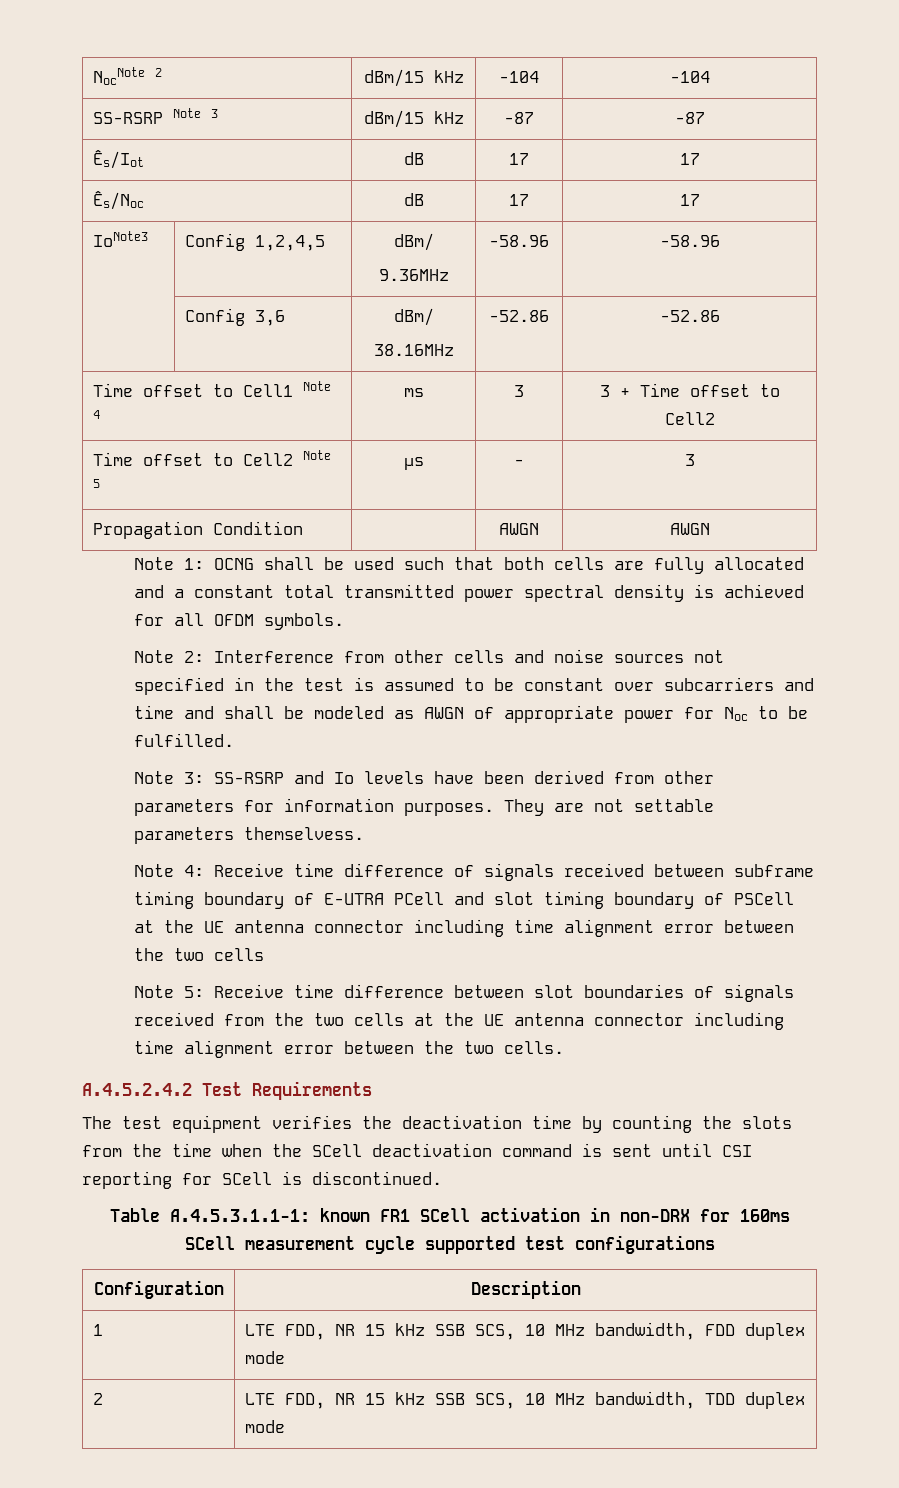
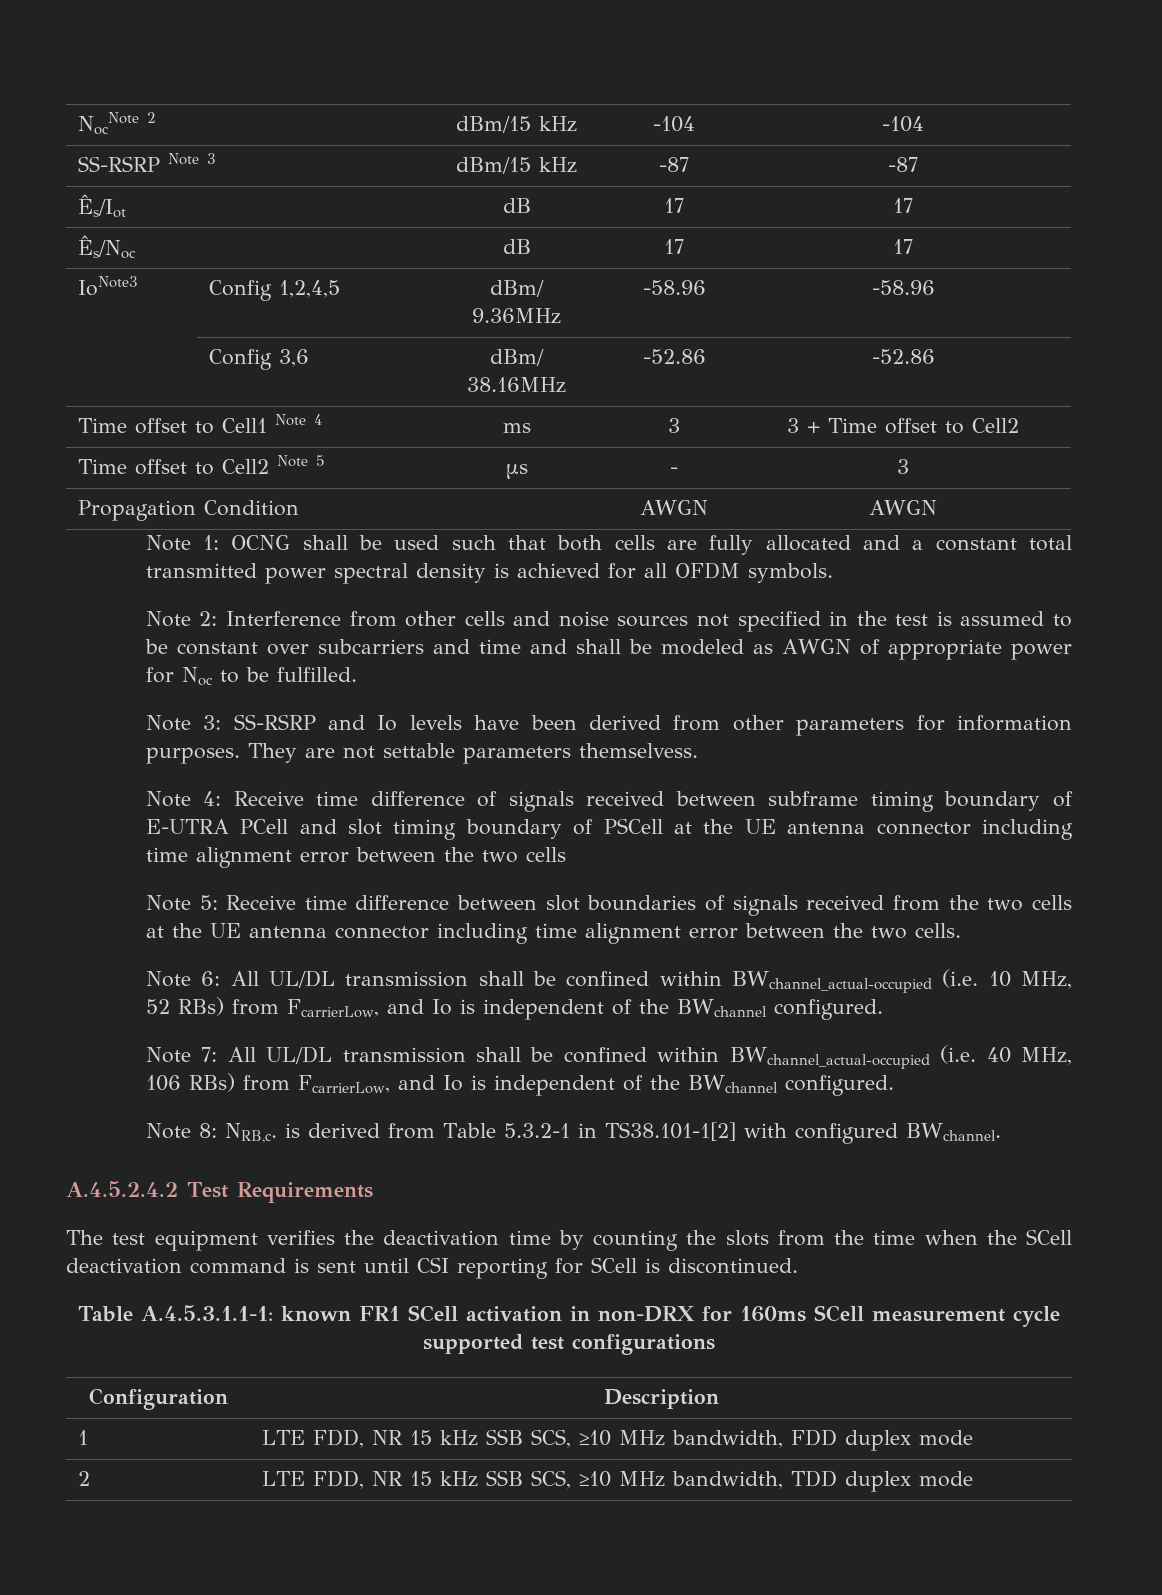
+ Note 6: All UL/DL transmission shall be confined within BWchannel_actual-occupied (i.e. 10 MHz, 52 RBs) from FcarrierLow, and Io is independent of the BWchannel configured.
+ Note 7: All UL/DL transmission shall be confined within BWchannel_actual-occupied (i.e. 40 MHz, 106 RBs) from FcarrierLow, and Io is independent of the BWchannel configured.
+ Note 8: NRB,c. is derived from Table 5.3.2-1 in TS38.101-1[2] with configured BWchannel.
- 1 | LTE FDD, NR 15 kHz SSB SCS, 10 MHz bandwidth, FDD duplex mode
+ 1 | LTE FDD, NR 15 kHz SSB SCS, ≥10 MHz bandwidth, FDD duplex mode
- 2 | LTE FDD, NR 15 kHz SSB SCS, 10 MHz bandwidth, TDD duplex mode
+ 2 | LTE FDD, NR 15 kHz SSB SCS, ≥10 MHz bandwidth, TDD duplex mode

